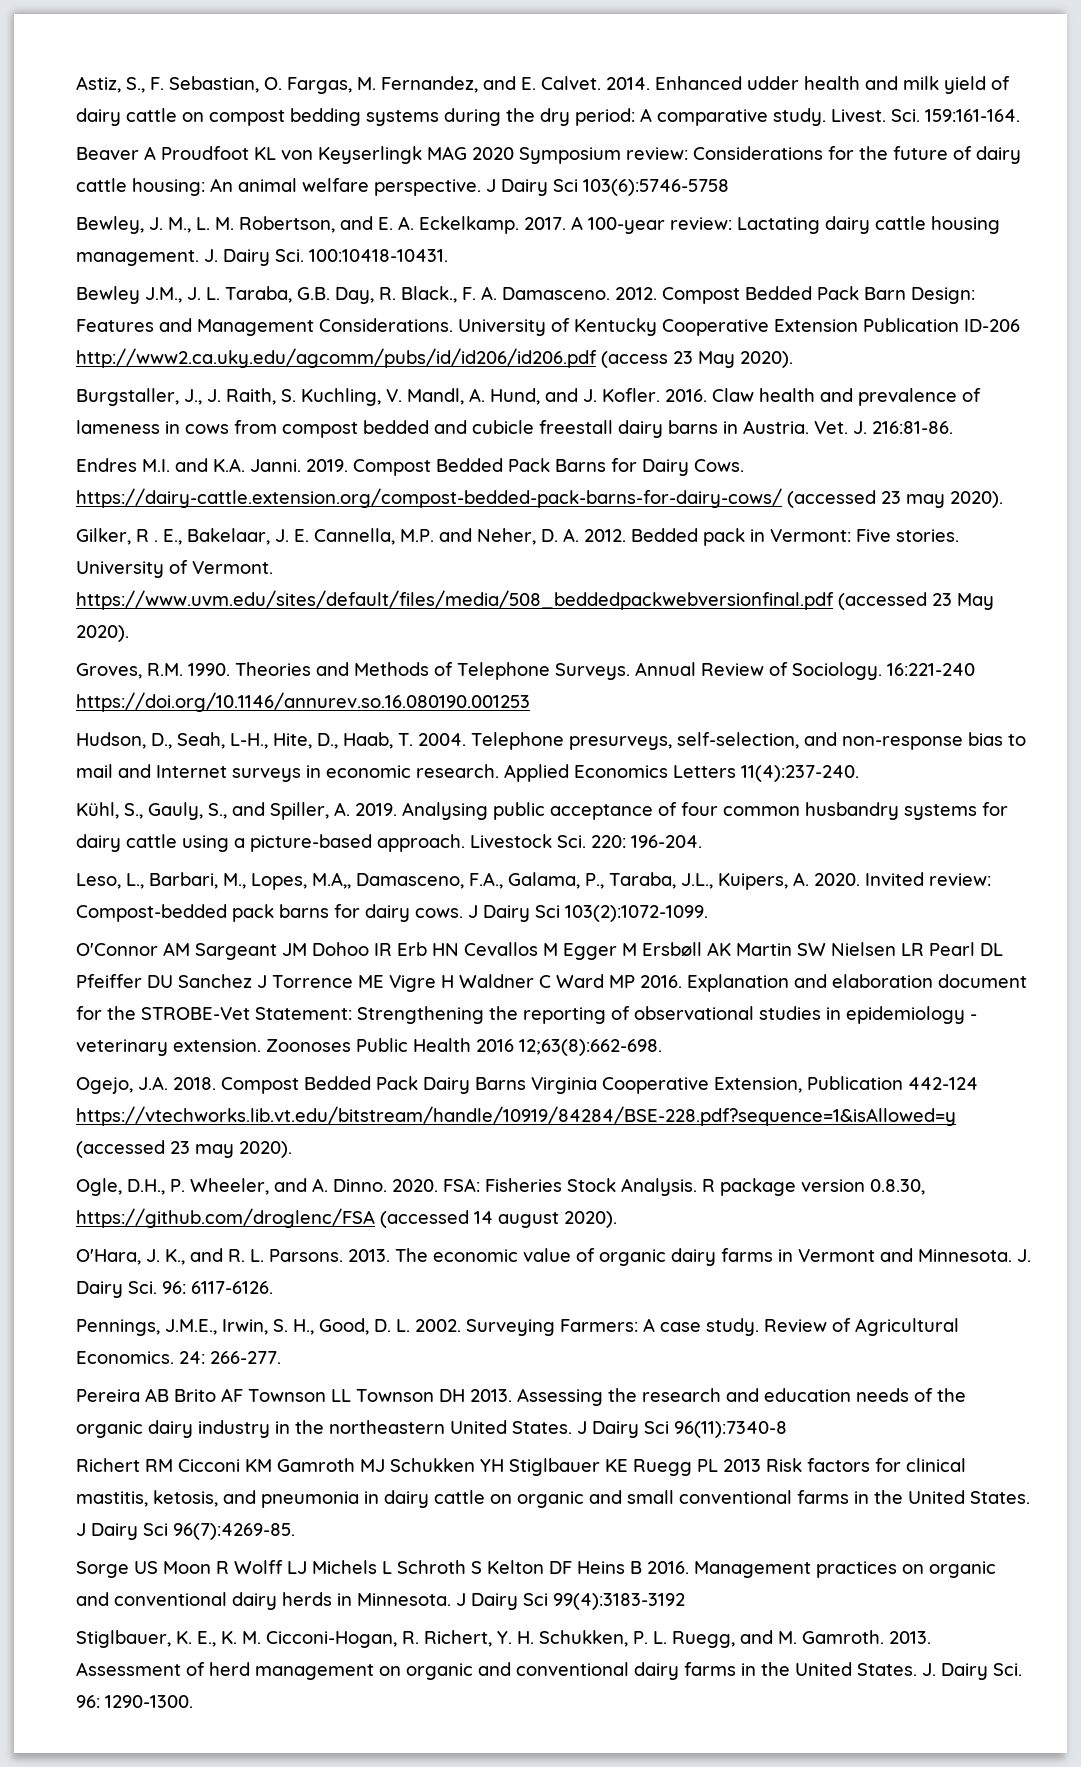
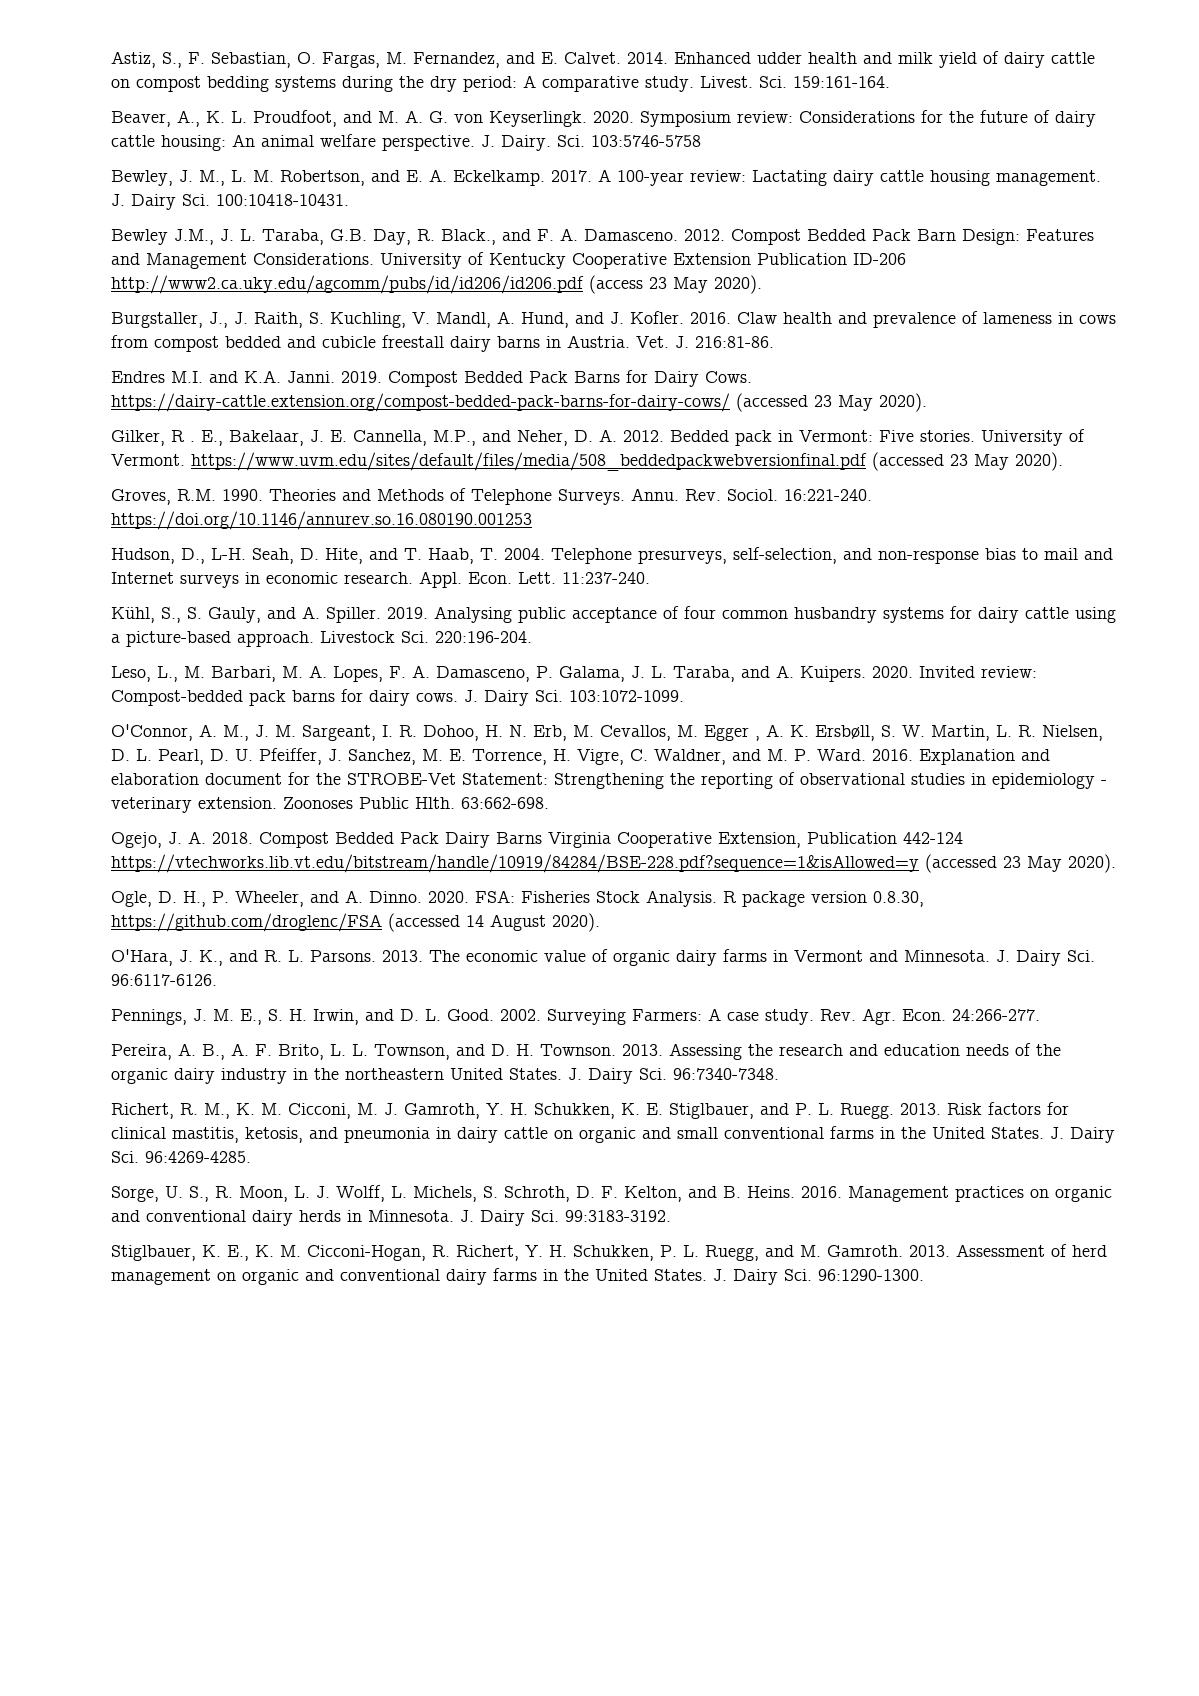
- Beaver A Proudfoot KL von Keyserlingk MAG 2020 Symposium review: Considerations for the future of dairy cattle housing: An animal welfare perspective.
+ Beaver, A., K. L. Proudfoot, and M. A. G. von Keyserlingk. 2020. Symposium review: Considerations for the future of dairy cattle housing: An animal welfare perspective.
- J Dairy Sci 103(6):5746-5758
+ J. Dairy. Sci. 103:5746-5758
- Bewley J.M., J. L. Taraba, G.B. Day, R. Black., F. A. Damasceno.
+ Bewley J.M., J. L. Taraba, G.B. Day, R. Black., and F. A. Damasceno.
- Compost Bedded Pack Barns for Dairy Cows. https://dairy-cattle.extension.org/compost-bedded-pack-barns-for-dairy-cows/ (accessed 23 may 2020).
+ Compost Bedded Pack Barns for Dairy Cows. https://dairy-cattle.extension.org/compost-bedded-pack-barns-for-dairy-cows/ (accessed 23 May 2020).
- E., Bakelaar, J. E. Cannella, M.P. and Neher, D. A. 2012.
+ E., Bakelaar, J. E. Cannella, M.P., and Neher, D. A. 2012.
- Annual Review of Sociology. 16:221-240 https://doi.org/10.1146/annurev.so.16.080190.001253
- Hudson, D., Seah, L-H., Hite, D., Haab, T. 2004.
+ Annu. Rev. Sociol. 16:221-240. https://doi.org/10.1146/annurev.so.16.080190.001253
+ Hudson, D., L-H. Seah, D. Hite, and T. Haab, T. 2004.
- Applied Economics Letters 11(4):237-240.
- Kühl, S., Gauly, S., and Spiller, A. 2019.
+ Appl. Econ. Lett. 11:237-240.
+ Kühl, S., S. Gauly, and A. Spiller. 2019.
- Livestock Sci. 220: 196-204.
+ Livestock Sci. 220:196-204.
- Leso, L., Barbari, M., Lopes, M.A,, Damasceno, F.A., Galama, P., Taraba, J.L., Kuipers, A. 2020.
+ Leso, L., M. Barbari, M. A. Lopes, F. A. Damasceno, P. Galama, J. L. Taraba, and A. Kuipers. 2020.
- J Dairy Sci 103(2):1072-1099.
- O'Connor AM Sargeant JM Dohoo IR Erb HN Cevallos M Egger M Ersbøll AK Martin SW Nielsen LR Pearl DL Pfeiffer DU Sanchez J Torrence ME Vigre H Waldner C Ward MP 2016.
+ J. Dairy Sci. 103:1072-1099.
+ O'Connor, A. M., J. M. Sargeant, I. R. Dohoo, H. N. Erb, M. Cevallos, M. Egger , A. K. Ersbøll, S. W. Martin, L. R. Nielsen, D. L. Pearl, D. U. Pfeiffer, J. Sanchez, M. E. Torrence, H. Vigre, C. Waldner, and M. P. Ward. 2016.
- Zoonoses Public Health 2016 12;63(8):662-698.
+ Zoonoses Public Hlth. 63:662-698.
- Ogejo, J.A. 2018.
+ Ogejo, J. A. 2018.
- Compost Bedded Pack Dairy Barns Virginia Cooperative Extension, Publication 442-124 https://vtechworks.lib.vt.edu/bitstream/handle/10919/84284/BSE-228.pdf?sequence=1&isAllowed=y (accessed 23 may 2020).
+ Compost Bedded Pack Dairy Barns Virginia Cooperative Extension, Publication 442-124 https://vtechworks.lib.vt.edu/bitstream/handle/10919/84284/BSE-228.pdf?sequence=1&isAllowed=y (accessed 23 May 2020).
- Ogle, D.H., P. Wheeler, and A. Dinno.
+ Ogle, D. H., P. Wheeler, and A. Dinno.
- R package version 0.8.30, https://github.com/droglenc/FSA (accessed 14 august 2020).
+ R package version 0.8.30, https://github.com/droglenc/FSA (accessed 14 August 2020).
- J. Dairy Sci. 96: 6117-6126.
+ J. Dairy Sci. 96:6117-6126.
- Pennings, J.M.E., Irwin, S. H., Good, D. L. 2002.
+ Pennings, J. M. E., S. H. Irwin, and D. L. Good. 2002.
- Review of Agricultural Economics. 24: 266-277.
- Pereira AB Brito AF Townson LL Townson DH 2013.
+ Rev. Agr. Econ. 24:266-277.
+ Pereira, A. B., A. F. Brito, L. L. Townson, and D. H. Townson. 2013.
- J Dairy Sci 96(11):7340-8
- Richert RM Cicconi KM Gamroth MJ Schukken YH Stiglbauer KE Ruegg PL 2013 Risk factors for clinical mastitis, ketosis, and pneumonia in dairy cattle on organic and small conventional farms in the United States.
+ J. Dairy Sci. 96:7340-7348.
+ Richert, R. M., K. M. Cicconi, M. J. Gamroth, Y. H. Schukken, K. E. Stiglbauer, and P. L. Ruegg. 2013. Risk factors for clinical mastitis, ketosis, and pneumonia in dairy cattle on organic and small conventional farms in the United States.
- J Dairy Sci 96(7):4269-85.
- Sorge US Moon R Wolff LJ Michels L Schroth S Kelton DF Heins B 2016.
+ J. Dairy Sci. 96:4269-4285.
+ Sorge, U. S., R. Moon, L. J. Wolff, L. Michels, S. Schroth, D. F. Kelton, and B. Heins. 2016.
- J Dairy Sci 99(4):3183-3192
+ J. Dairy Sci. 99:3183-3192.
- J. Dairy Sci. 96: 1290-1300.
+ J. Dairy Sci. 96:1290-1300.

